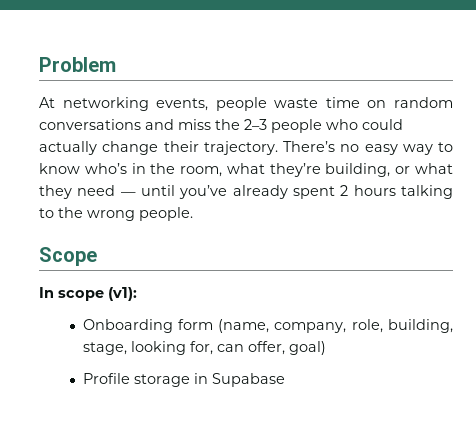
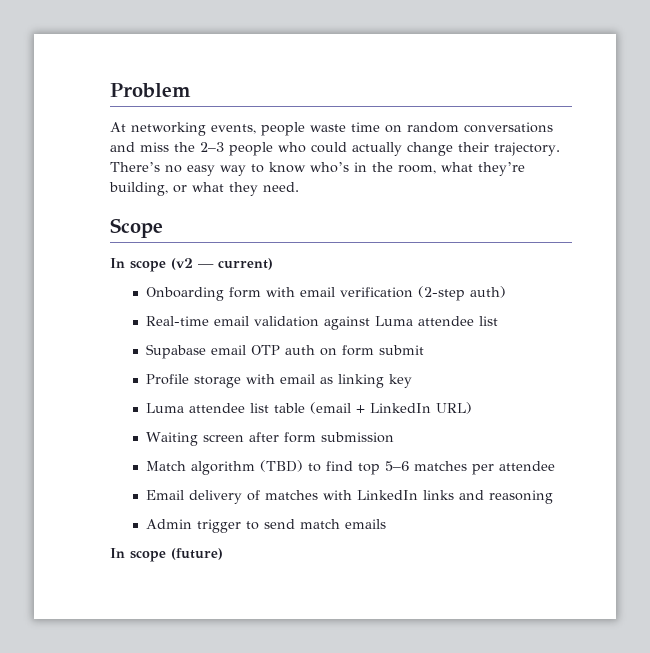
- There’s no easy way to know who’s in the room, what they’re building, or what they need — until you’ve already spent 2 hours talking to the wrong people.
+ There’s no easy way to know who’s in the room, what they’re building, or what they need.
- In scope (v1):
+ In scope (v2 — current)
- Onboarding form (name, company, role, building, stage, looking for, can offer, goal)
- Profile storage in Supabase
+ Onboarding form with email verification (2-step auth)
+ Real-time email validation against Luma attendee list
+ Supabase email OTP auth on form submit
+ Profile storage with email as linking key
+ Luma attendee list table (email + LinkedIn URL)
+ Waiting screen after form submission
+ Match algorithm (TBD) to find top 5–6 matches per attendee
+ Email delivery of matches with LinkedIn links and reasoning
+ Admin trigger to send match emails
+ In scope (future)

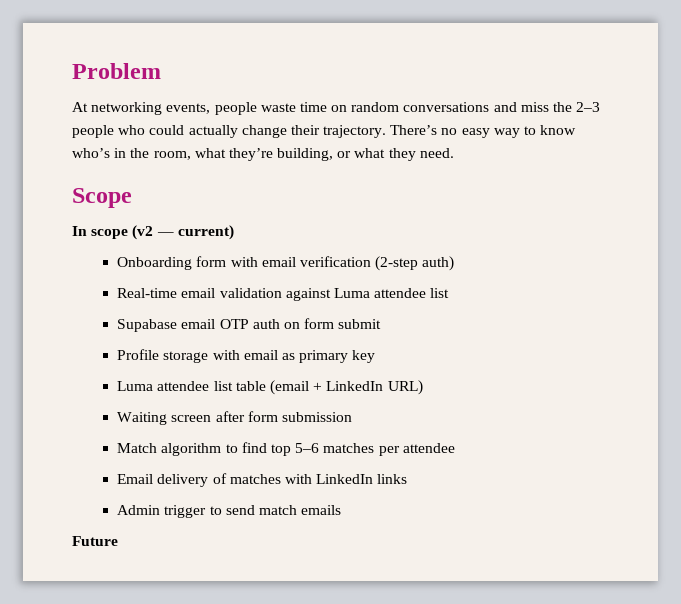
- Profile storage with email as linking key
+ Profile storage with email as primary key
- Match algorithm (TBD) to find top 5–6 matches per attendee
+ Match algorithm to find top 5–6 matches per attendee
- Email delivery of matches with LinkedIn links and reasoning
+ Email delivery of matches with LinkedIn links
- In scope (future)
+ Future

